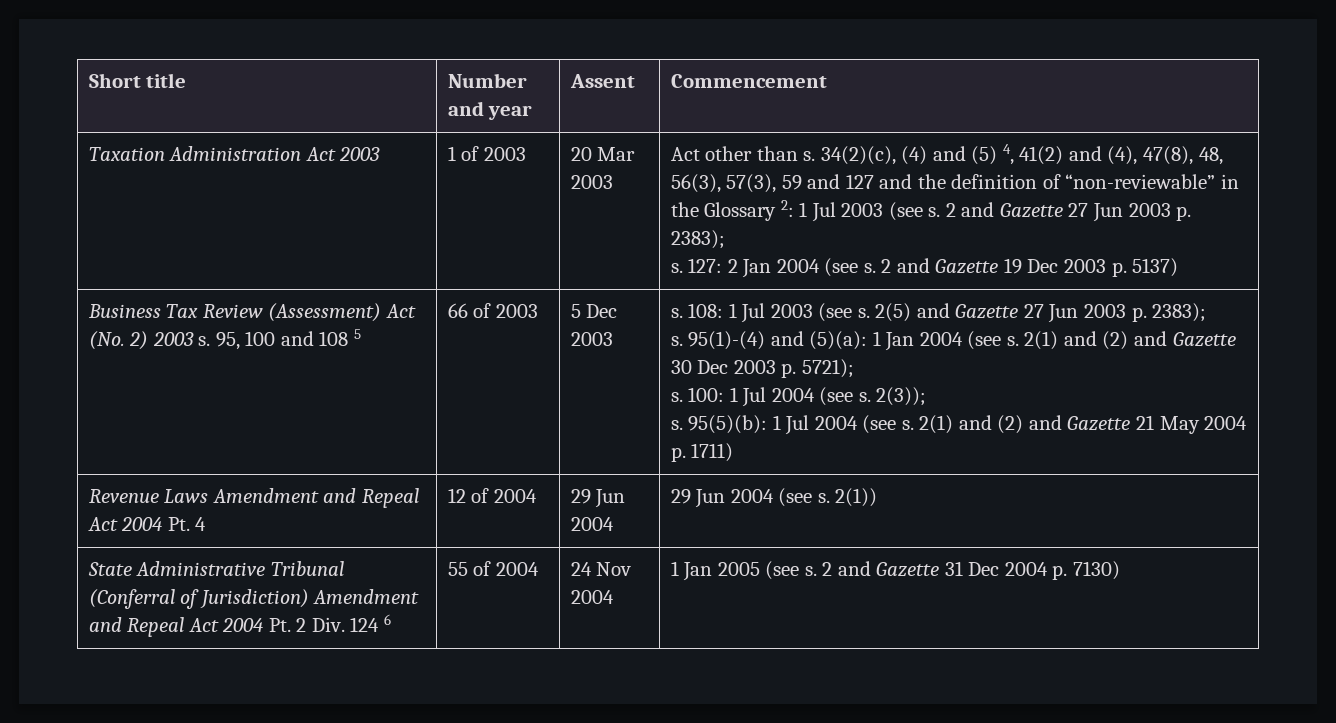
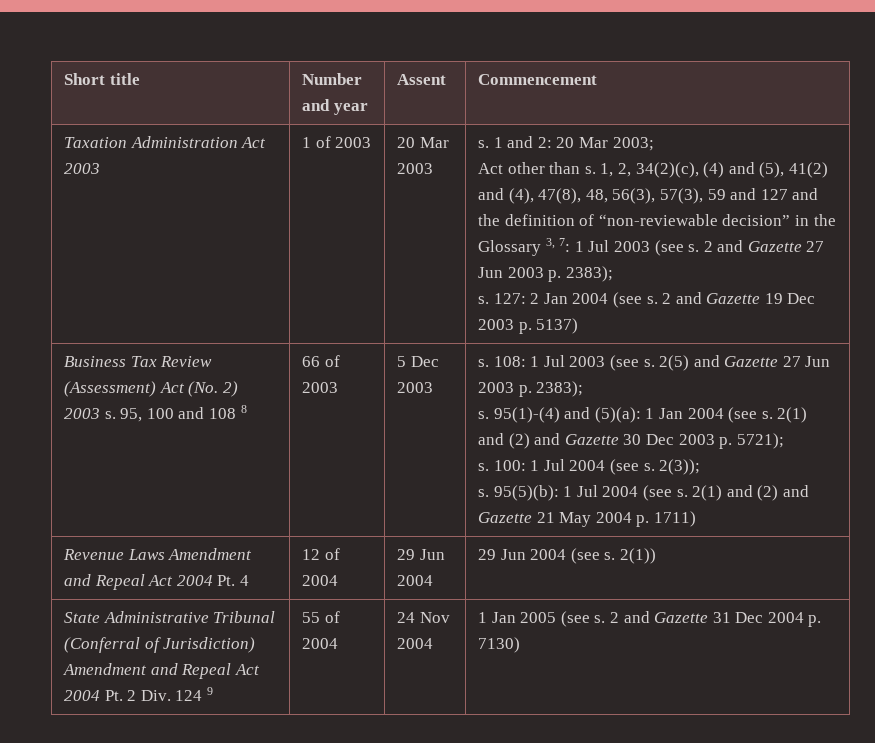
+ s. 1 and 2: 20 Mar 2003;
- 34(2)(c), (4) and (5) 4, 41(2) and (4), 47(8), 48, 56(3), 57(3), 59 and 127 and the definition of “non-reviewable” in the Glossary 2: 1 Jul 2003 (see s.
+ 1, 2, 34(2)(c), (4) and (5), 41(2) and (4), 47(8), 48, 56(3), 57(3), 59 and 127 and the definition of “non-reviewable decision” in the Glossary 3, 7: 1 Jul 2003 (see s.
- 95, 100 and 108 5
+ 95, 100 and 108 8
- State Administrative Tribunal (Conferral of Jurisdiction) Amendment and Repeal Act 2004 Pt. 2 Div. 124 6 | 55 of 2004 | 24 Nov 2004 | 1 Jan 2005 (see s. 2 and Gazette 31 Dec 2004 p. 7130)
+ State Administrative Tribunal (Conferral of Jurisdiction) Amendment and Repeal Act 2004 Pt. 2 Div. 124 9 | 55 of 2004 | 24 Nov 2004 | 1 Jan 2005 (see s. 2 and Gazette 31 Dec 2004 p. 7130)

